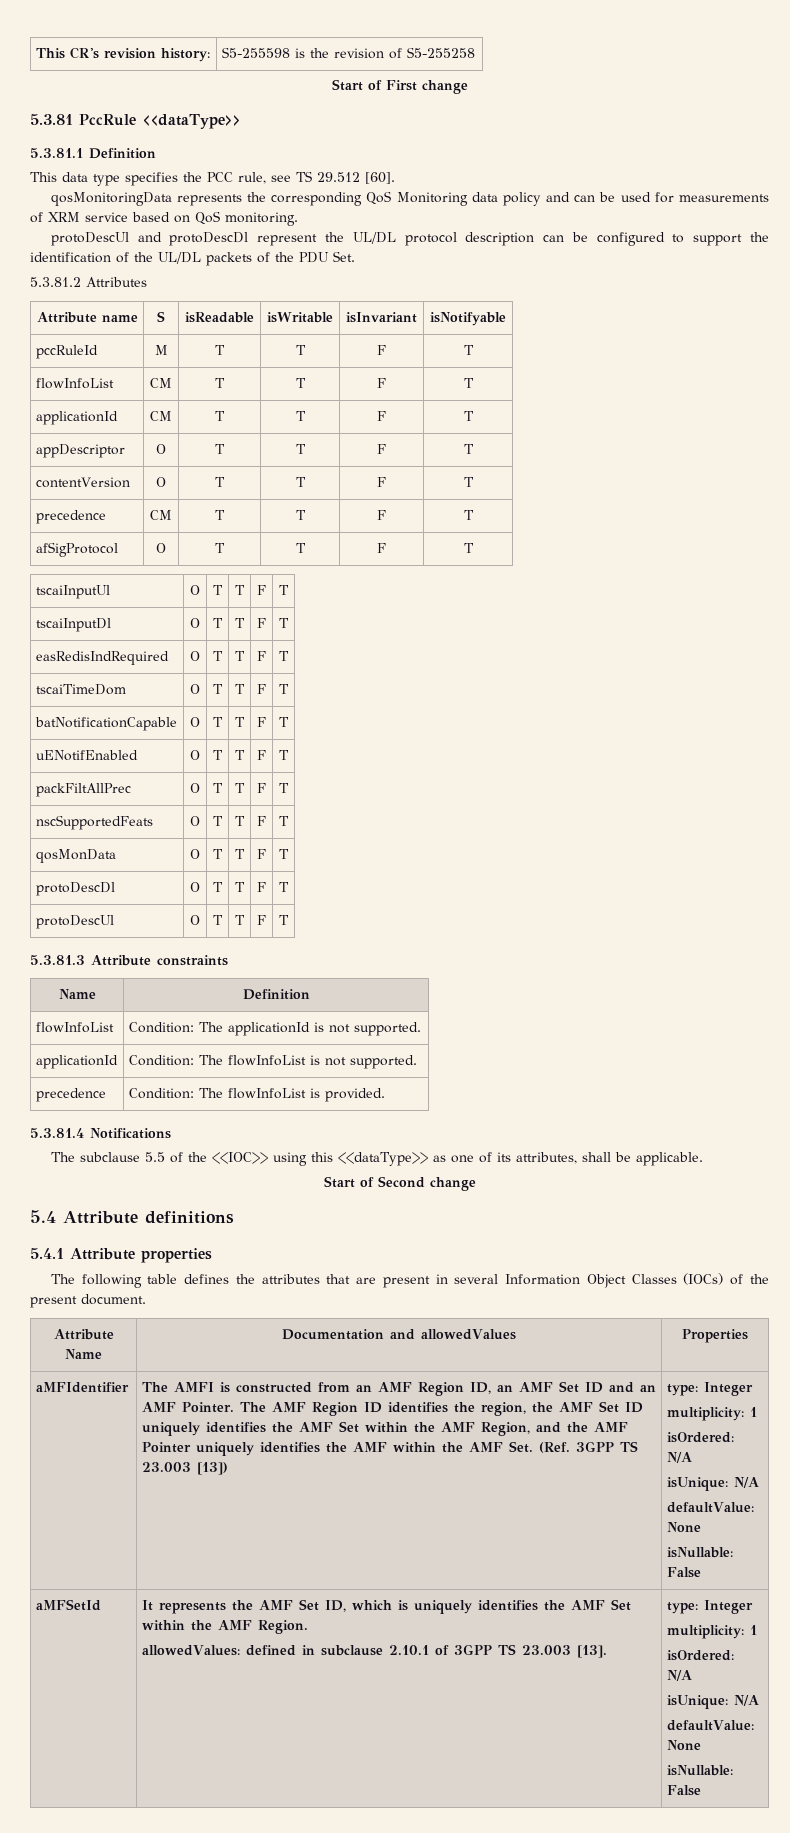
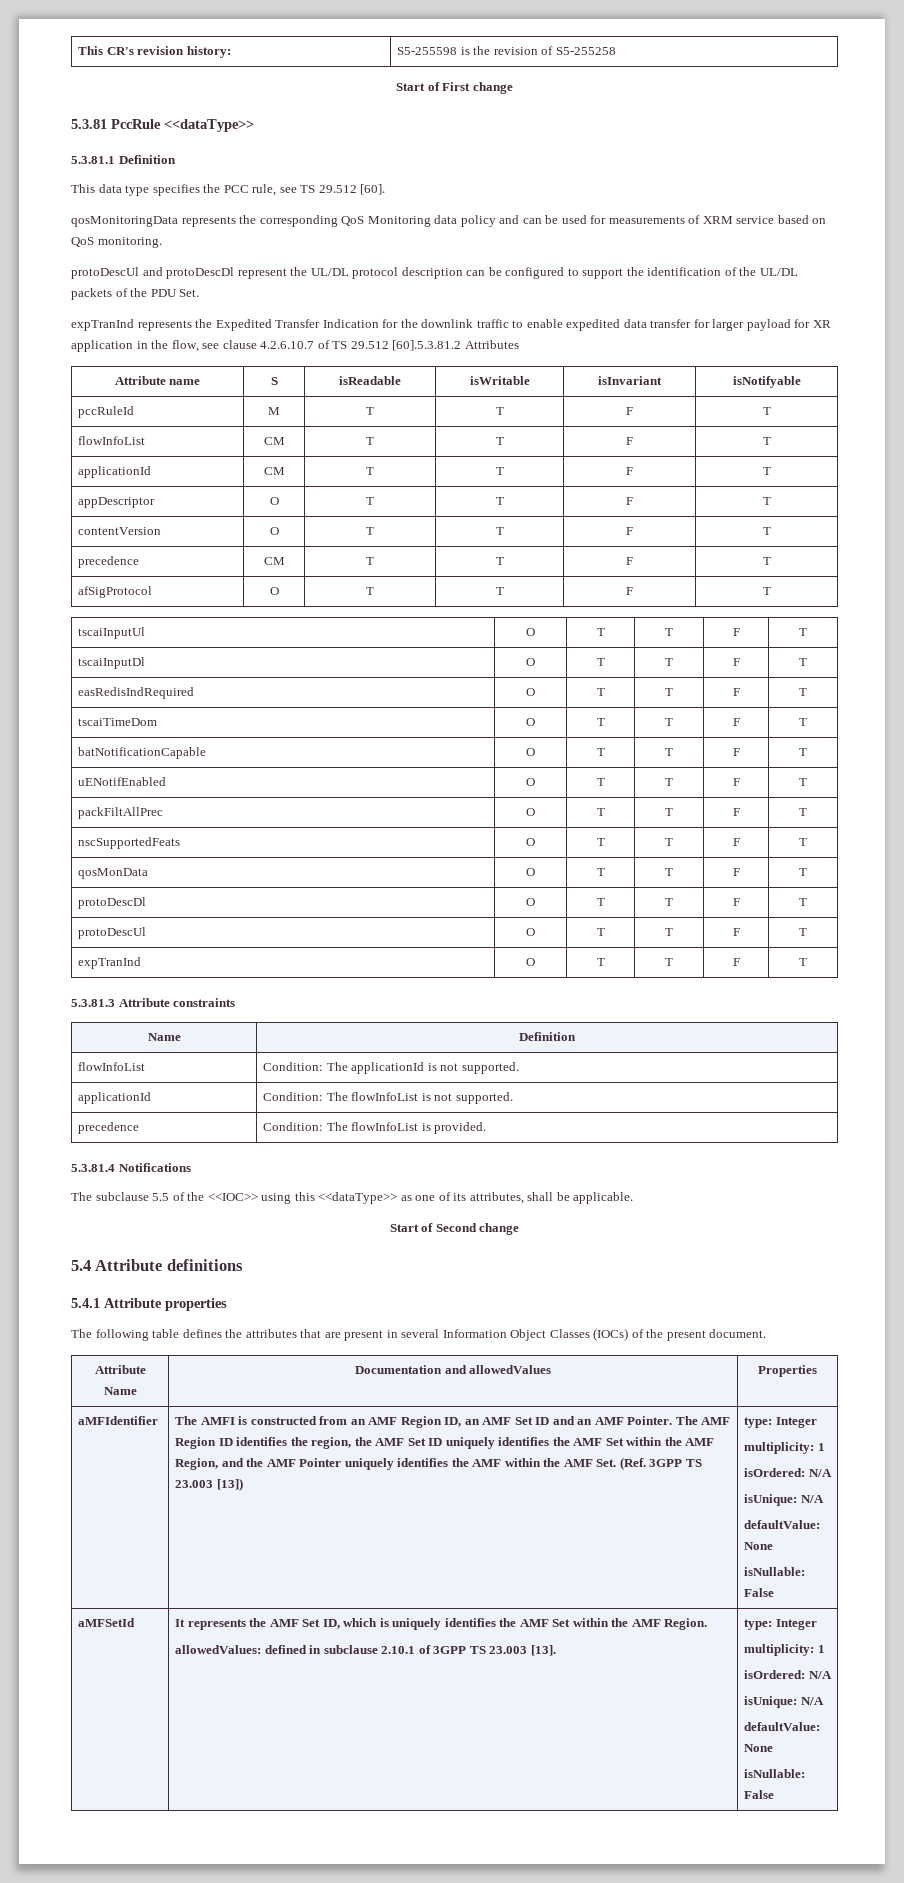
- 5.3.81.2 Attributes
+ expTranInd represents the Expedited Transfer Indication for the downlink traffic to enable expedited data transfer for larger payload for XR application in the flow, see clause 4.2.6.10.7 of TS 29.512 [60].5.3.81.2 Attributes
+ expTranInd | O | T | T | F | T

